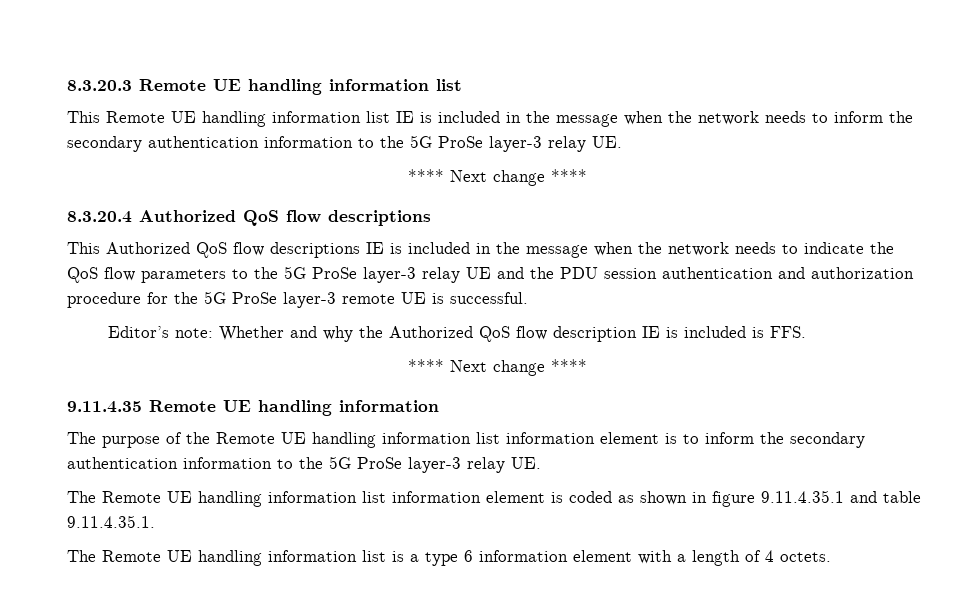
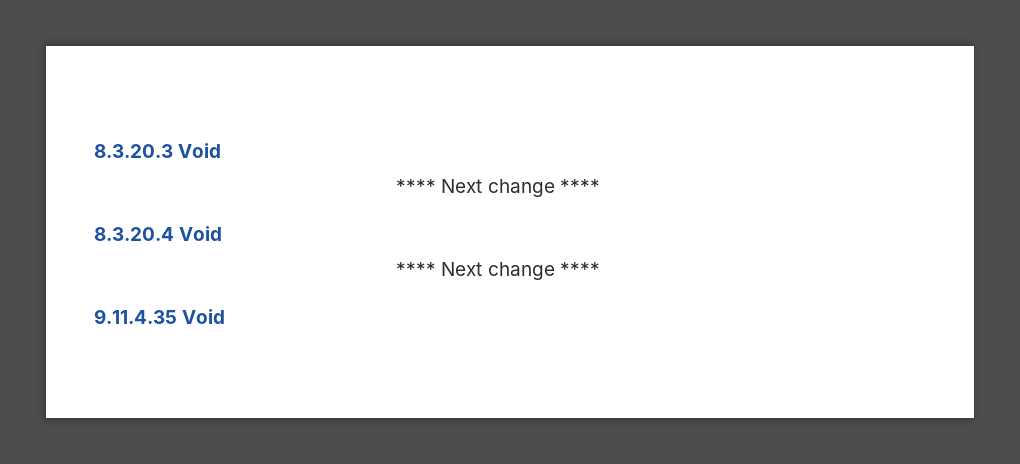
- 8.3.20.3 Remote UE handling information list
- This Remote UE handling information list IE is included in the message when the network needs to inform the secondary authentication information to the 5G ProSe layer-3 relay UE.
+ 8.3.20.3 Void
- 8.3.20.4 Authorized QoS flow descriptions
- This Authorized QoS flow descriptions IE is included in the message when the network needs to indicate the QoS flow parameters to the 5G ProSe layer-3 relay UE and the PDU session authentication and authorization procedure for the 5G ProSe layer-3 remote UE is successful.
- Editor’s note: Whether and why the Authorized QoS flow description IE is included is FFS.
+ 8.3.20.4 Void
- 9.11.4.35 Remote UE handling information
- The purpose of the Remote UE handling information list information element is to inform the secondary authentication information to the 5G ProSe layer-3 relay UE.
- The Remote UE handling information list information element is coded as shown in figure 9.11.4.35.1 and table 9.11.4.35.1.
- The Remote UE handling information list is a type 6 information element with a length of 4 octets.
+ 9.11.4.35 Void

